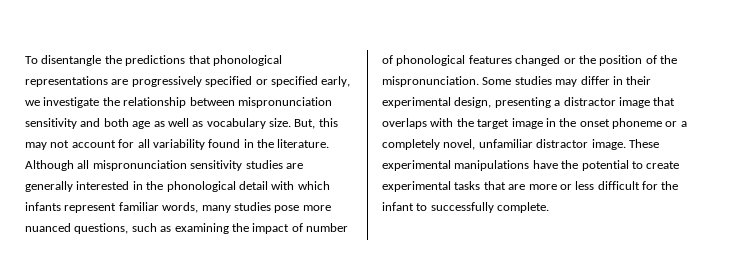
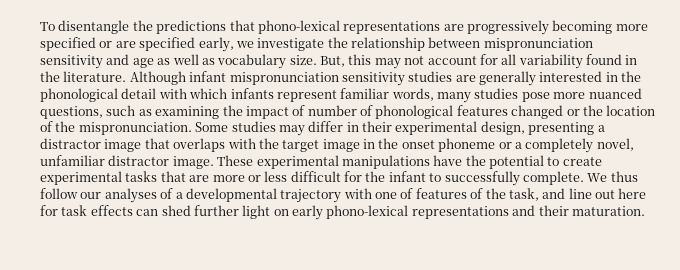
- To disentangle the predictions that phonological representations are progressively specified or specified early, we investigate the relationship between mispronunciation sensitivity and both age as well as vocabulary size.
+ To disentangle the predictions that phono-lexical representations are progressively becoming more specified or are specified early, we investigate the relationship between mispronunciation sensitivity and age as well as vocabulary size.
- Although all mispronunciation sensitivity studies are generally interested in the phonological detail with which infants represent familiar words, many studies pose more nuanced questions, such as examining the impact of number of phonological features changed or the position of the mispronunciation.
+ Although infant mispronunciation sensitivity studies are generally interested in the phonological detail with which infants represent familiar words, many studies pose more nuanced questions, such as examining the impact of number of phonological features changed or the location of the mispronunciation.
+ We thus follow our analyses of a developmental trajectory with one of features of the task, and line out here for task effects can shed further light on early phono-lexical representations and their maturation.

